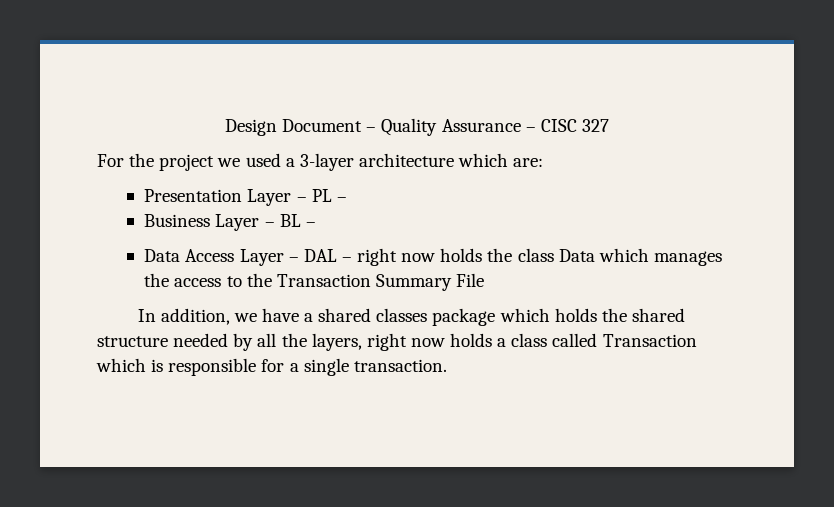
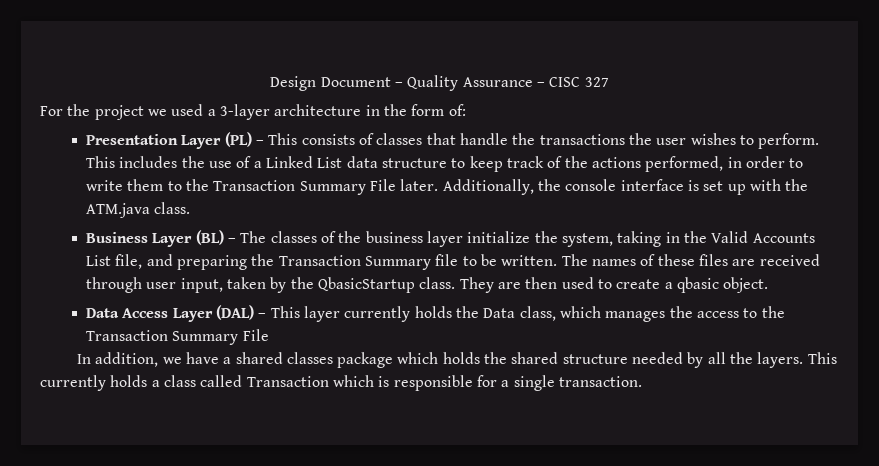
- For the project we used a 3-layer architecture which are:
- Presentation Layer – PL –
- Business Layer – BL –
- Data Access Layer – DAL – right now holds the class Data which manages the access to the Transaction Summary File
+ For the project we used a 3-layer architecture in the form of:
+ Presentation Layer (PL) – This consists of classes that handle the transactions the user wishes to perform. This includes the use of a Linked List data structure to keep track of the actions performed, in order to write them to the Transaction Summary File later. Additionally, the console interface is set up with the ATM.java class.
+ Business Layer (BL) – The classes of the business layer initialize the system, taking in the Valid Accounts List file, and preparing the Transaction Summary file to be written. The names of these files are received through user input, taken by the QbasicStartup class. They are then used to create a qbasic object.
+ Data Access Layer (DAL) – This layer currently holds the Data class, which manages the access to the Transaction Summary File
- In addition, we have a shared classes package which holds the shared structure needed by all the layers, right now holds a class called Transaction which is responsible for a single transaction.
+ In addition, we have a shared classes package which holds the shared structure needed by all the layers. This currently holds a class called Transaction which is responsible for a single transaction.

